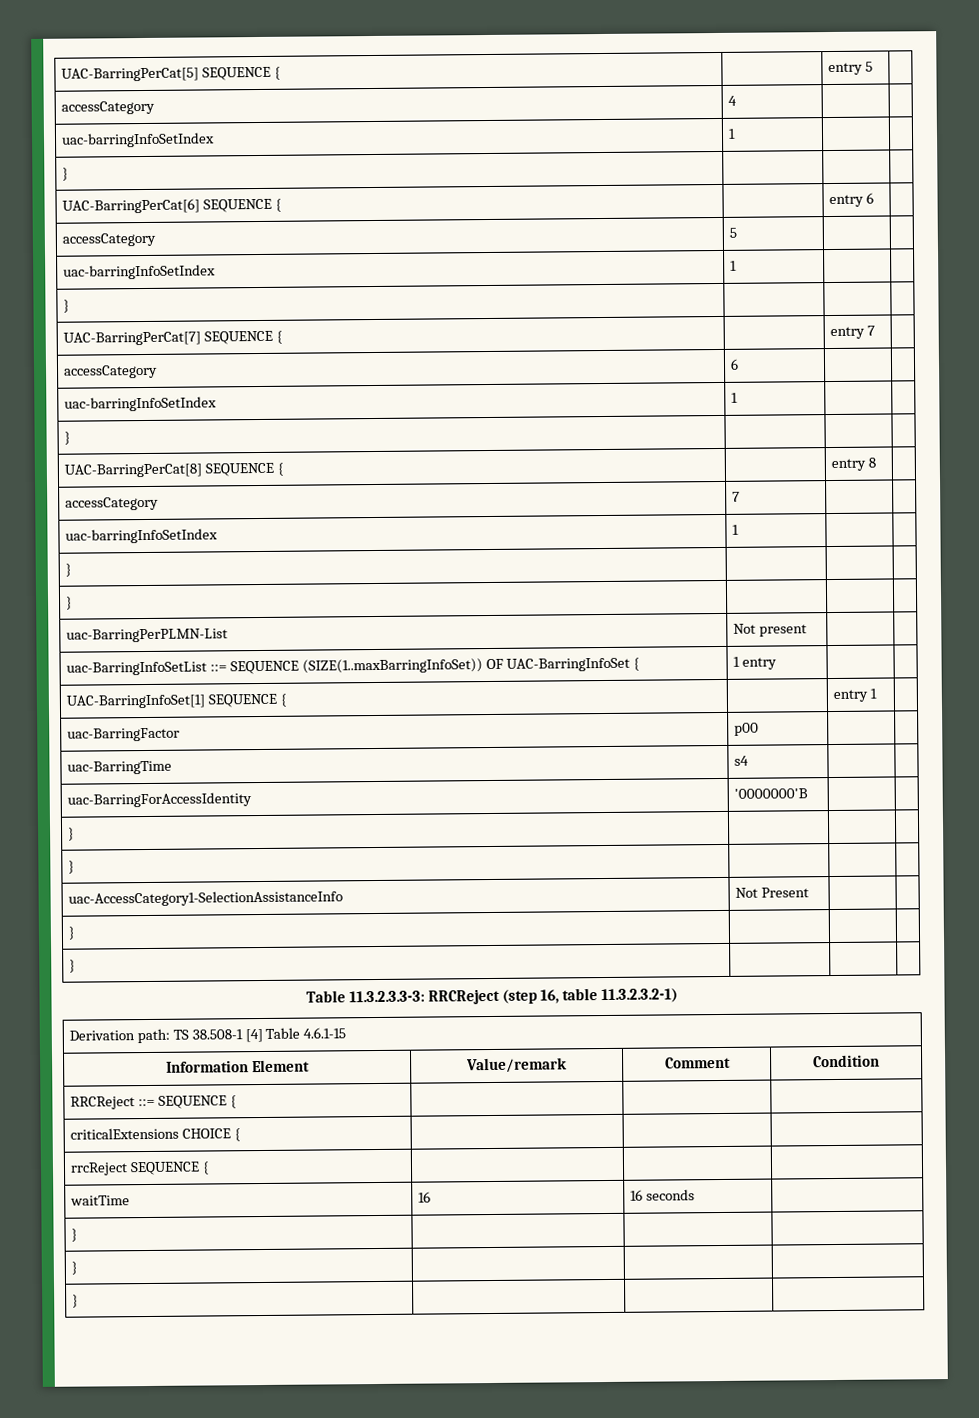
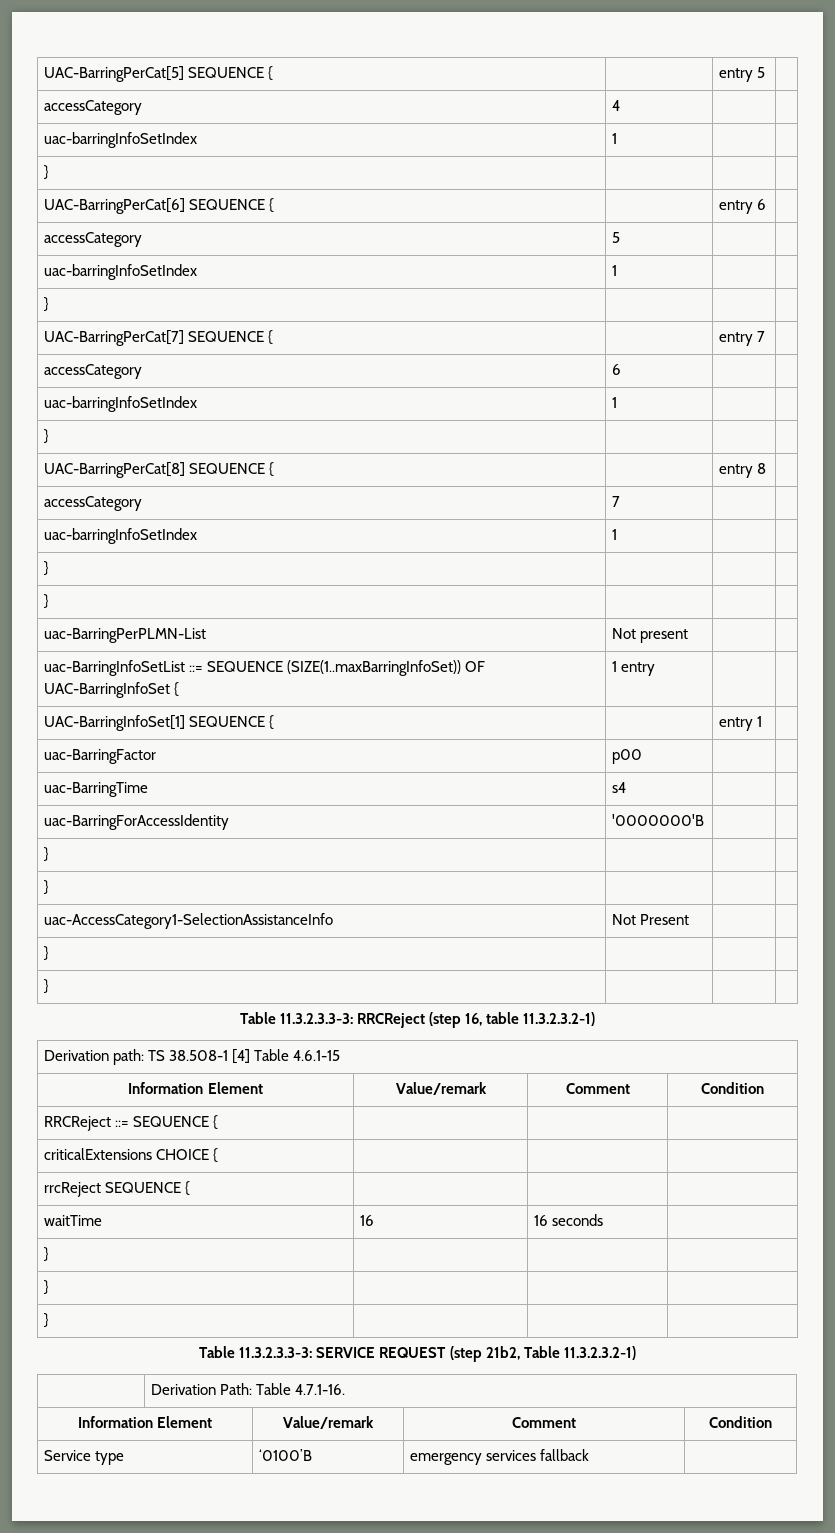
+ Table 11.3.2.3.3-3: SERVICE REQUEST (step 21b2, Table 11.3.2.3.2-1)
+ | Derivation Path: Table 4.7.1-16.
+ Information Element | Value/remark | Comment | Condition
+ Service type | ‘0100’B | emergency services fallback |

